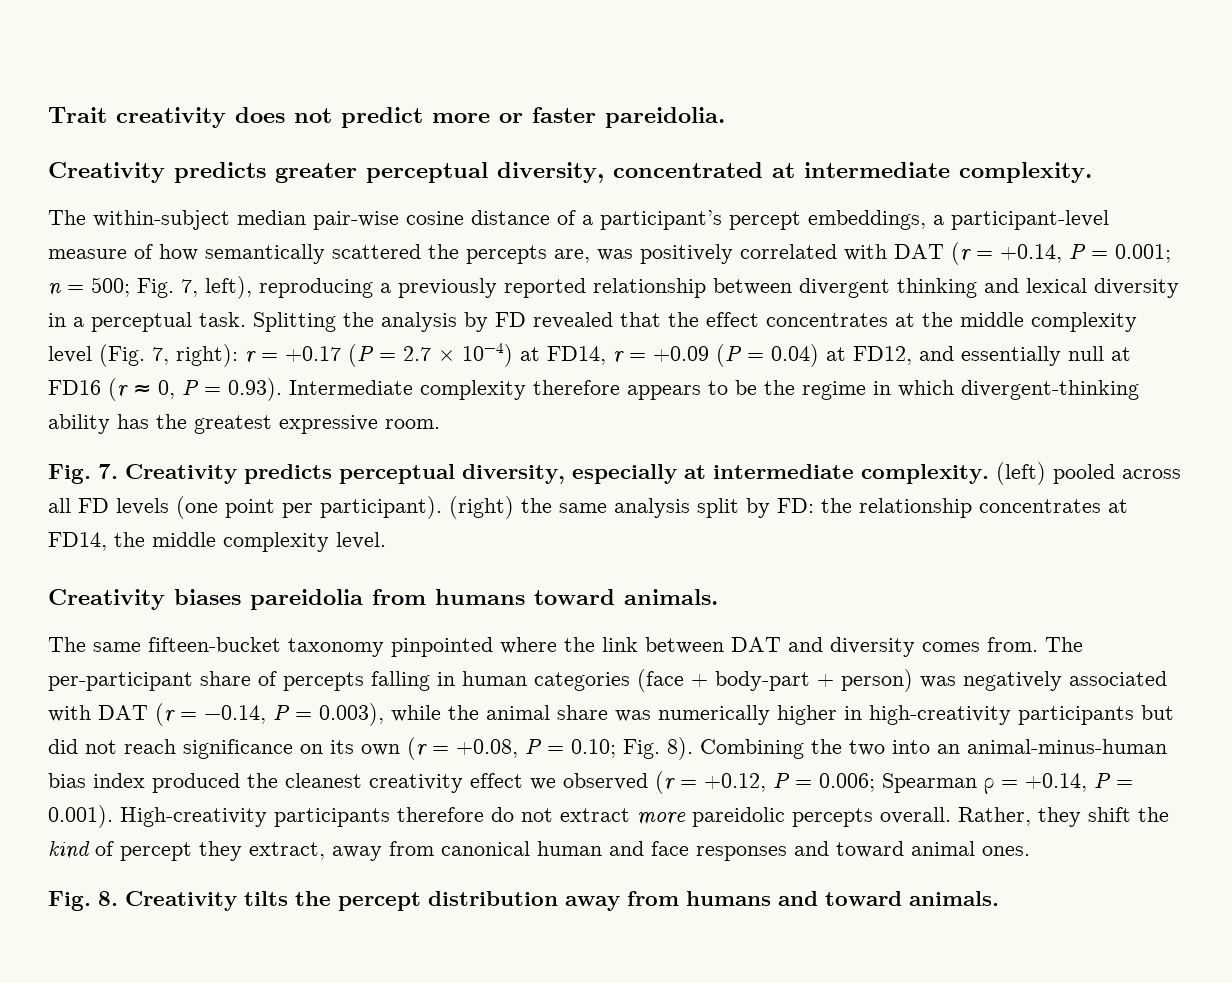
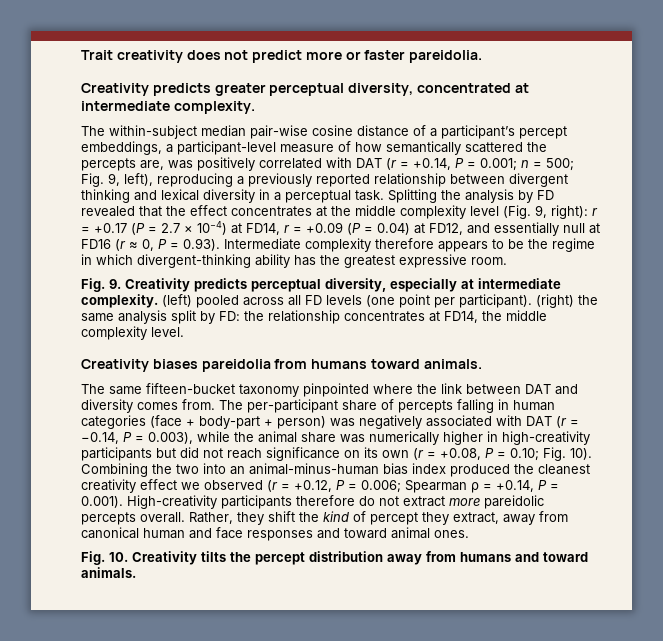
- The within-subject median pair-wise cosine distance of a participant’s percept embeddings, a participant-level measure of how semantically scattered the percepts are, was positively correlated with DAT (r = +0.14, P = 0.001; n = 500; Fig. 7, left), reproducing a previously reported relationship between divergent thinking and lexical diversity in a perceptual task.
+ The within-subject median pair-wise cosine distance of a participant’s percept embeddings, a participant-level measure of how semantically scattered the percepts are, was positively correlated with DAT (r = +0.14, P = 0.001; n = 500; Fig. 9, left), reproducing a previously reported relationship between divergent thinking and lexical diversity in a perceptual task.
- Splitting the analysis by FD revealed that the effect concentrates at the middle complexity level (Fig. 7, right):
+ Splitting the analysis by FD revealed that the effect concentrates at the middle complexity level (Fig. 9, right):
- Fig. 7. Creativity predicts perceptual diversity, especially at intermediate complexity.
+ Fig. 9. Creativity predicts perceptual diversity, especially at intermediate complexity.
- The per-participant share of percepts falling in human categories (face + body-part + person) was negatively associated with DAT (r = −0.14, P = 0.003), while the animal share was numerically higher in high-creativity participants but did not reach significance on its own (r = +0.08, P = 0.10; Fig. 8).
+ The per-participant share of percepts falling in human categories (face + body-part + person) was negatively associated with DAT (r = −0.14, P = 0.003), while the animal share was numerically higher in high-creativity participants but did not reach significance on its own (r = +0.08, P = 0.10; Fig. 10).
- Fig. 8. Creativity tilts the percept distribution away from humans and toward animals.
+ Fig. 10. Creativity tilts the percept distribution away from humans and toward animals.

